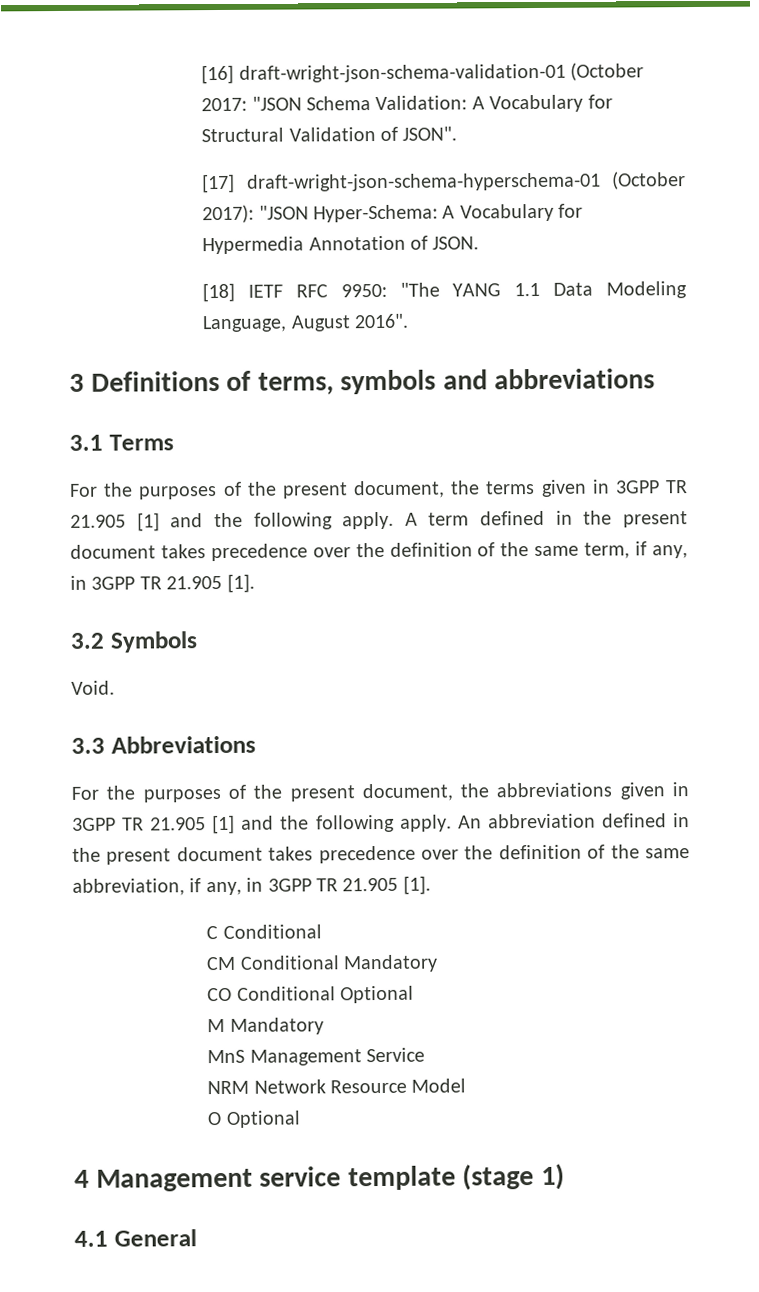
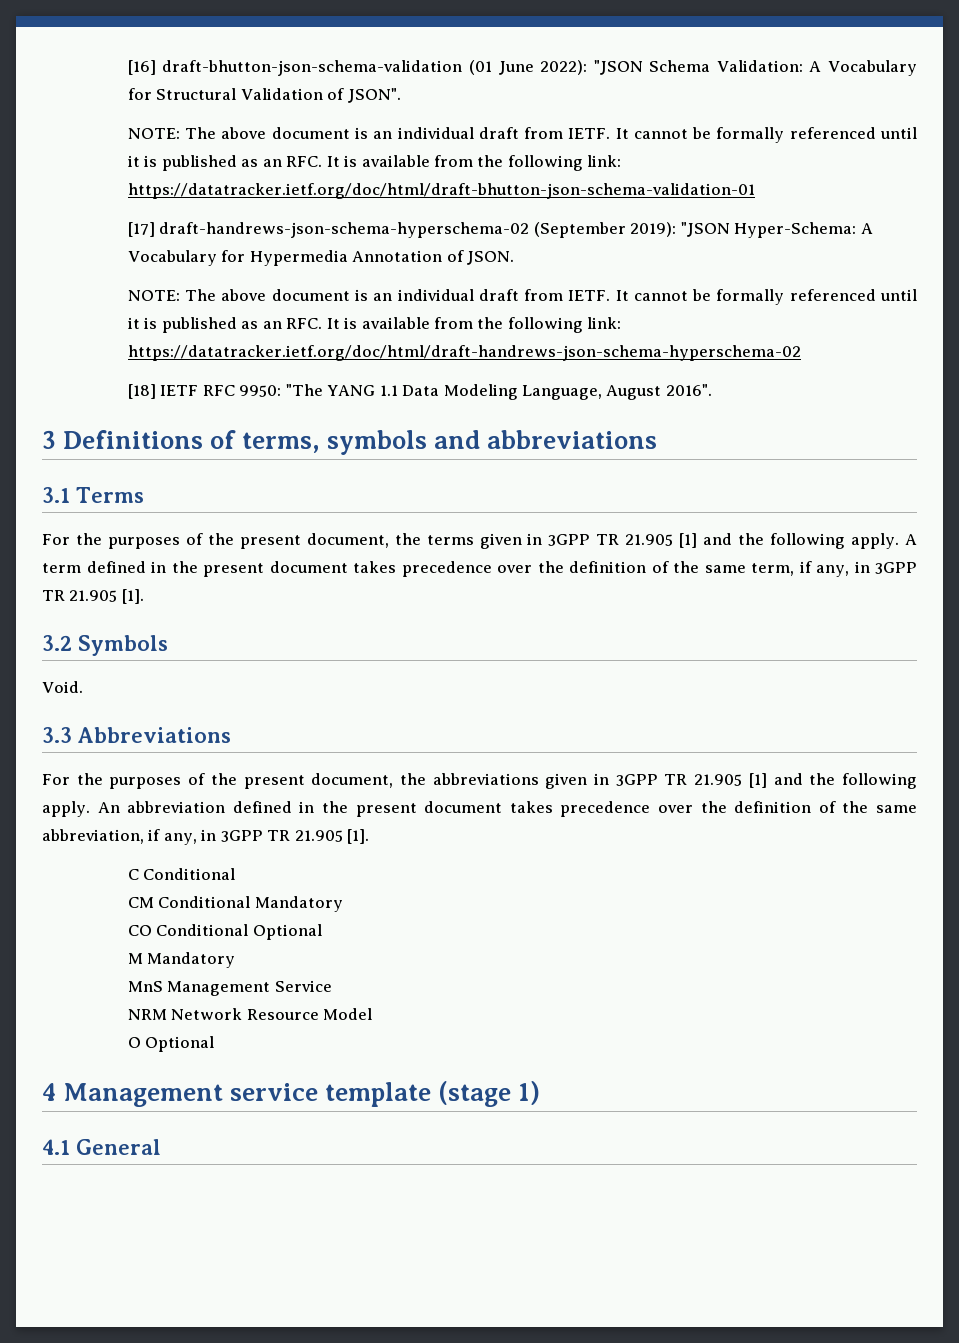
- [16] draft-wright-json-schema-validation-01 (October 2017: "JSON Schema Validation: A Vocabulary for Structural Validation of JSON".
+ [16] draft-bhutton-json-schema-validation (01 June 2022): "JSON Schema Validation: A Vocabulary for Structural Validation of JSON".
- [17] draft-wright-json-schema-hyperschema-01 (October 2017): "JSON Hyper-Schema: A Vocabulary for Hypermedia Annotation of JSON.
+ NOTE: The above document is an individual draft from IETF. It cannot be formally referenced until it is published as an RFC. It is available from the following link: https://datatracker.ietf.org/doc/html/draft-bhutton-json-schema-validation-01
+ [17] draft-handrews-json-schema-hyperschema-02 (September 2019): "JSON Hyper-Schema: A Vocabulary for Hypermedia Annotation of JSON.
+ NOTE: The above document is an individual draft from IETF. It cannot be formally referenced until it is published as an RFC. It is available from the following link: https://datatracker.ietf.org/doc/html/draft-handrews-json-schema-hyperschema-02

